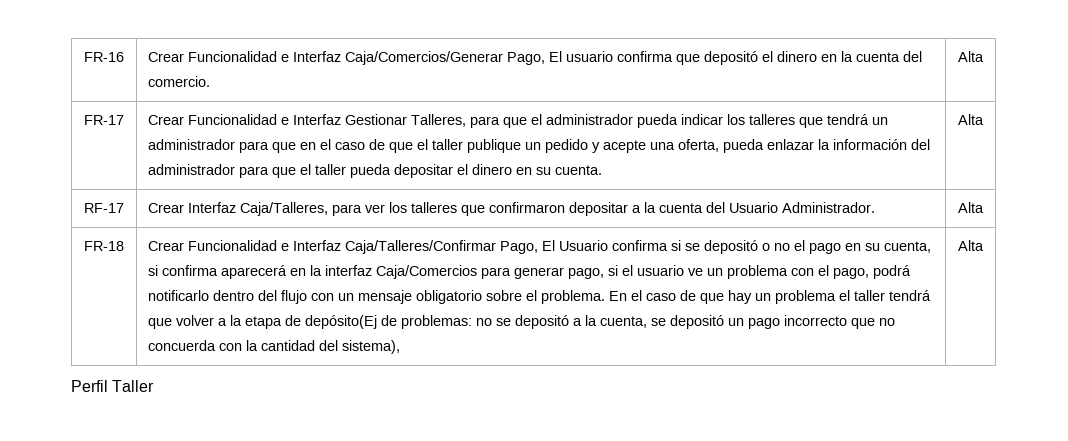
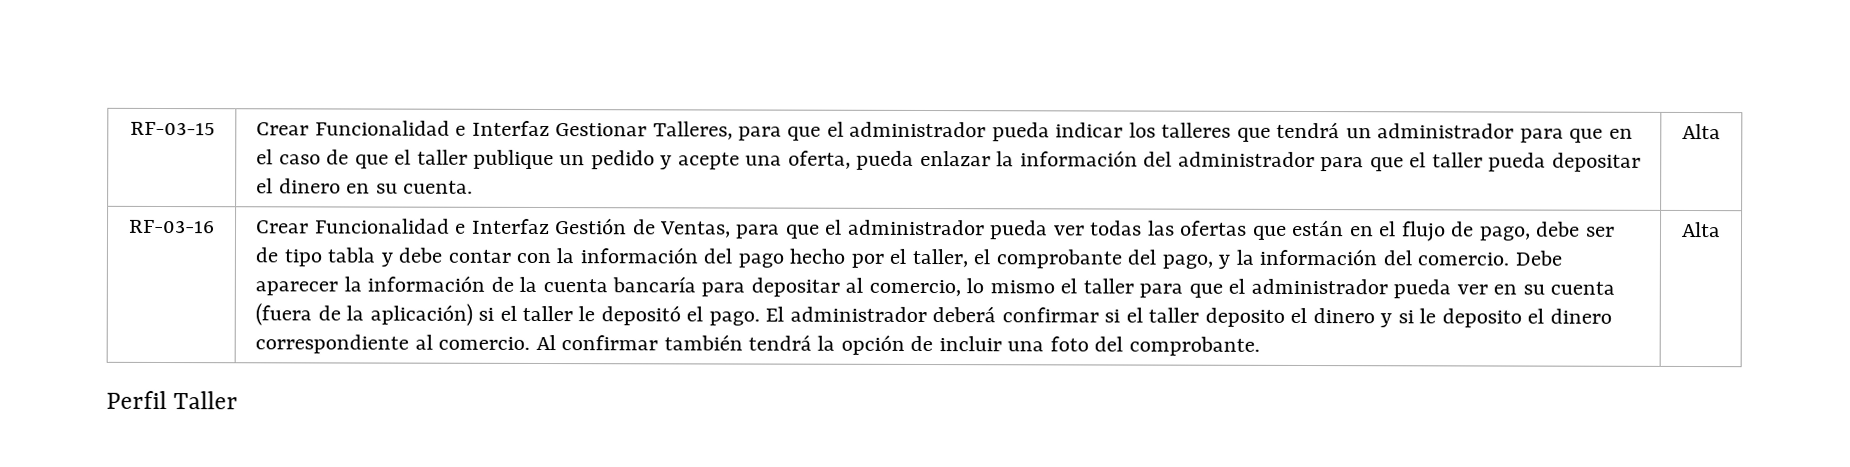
- FR-16 | Crear Funcionalidad e Interfaz Caja/Comercios/Generar Pago, El usuario confirma que depositó el dinero en la cuenta del comercio. | Alta
- FR-17
+ RF-03-15
- RF-17 | Crear Interfaz Caja/Talleres, para ver los talleres que confirmaron depositar a la cuenta del Usuario Administrador. | Alta
- FR-18 | Crear Funcionalidad e Interfaz Caja/Talleres/Confirmar Pago, El Usuario confirma si se depositó o no el pago en su cuenta, si confirma aparecerá en la interfaz Caja/Comercios para generar pago, si el usuario ve un problema con el pago, podrá notificarlo dentro del flujo con un mensaje obligatorio sobre el problema. En el caso de que hay un problema el taller tendrá que volver a la etapa de depósito(Ej de problemas: no se depositó a la cuenta, se depositó un pago incorrecto que no concuerda con la cantidad del sistema),
+ RF-03-16 | Crear Funcionalidad e Interfaz Gestión de Ventas, para que el administrador pueda ver todas las ofertas que están en el flujo de pago, debe ser de tipo tabla y debe contar con la información del pago hecho por el taller, el comprobante del pago, y la información del comercio. Debe aparecer la información de la cuenta bancaría para depositar al comercio, lo mismo el taller para que el administrador pueda ver en su cuenta (fuera de la aplicación) si el taller le depositó el pago. El administrador deberá confirmar si el taller deposito el dinero y si le deposito el dinero correspondiente al comercio. Al confirmar también tendrá la opción de incluir una foto del comprobante.

